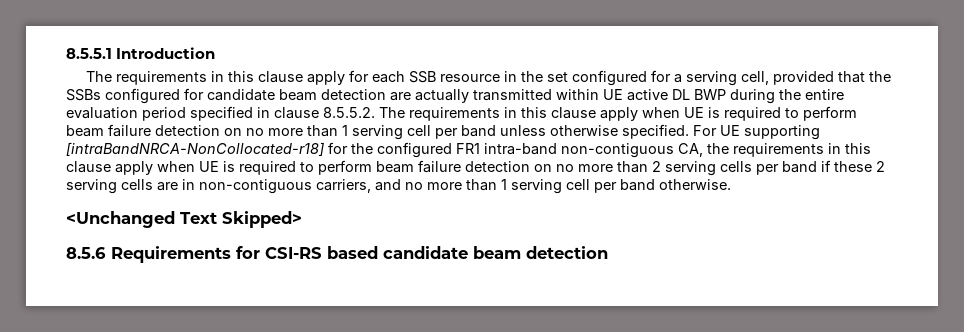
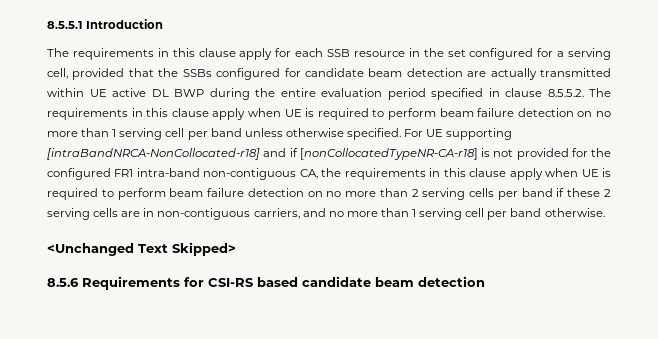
- For UE supporting [intraBandNRCA-NonCollocated-r18] for the configured FR1 intra-band non-contiguous CA, the requirements in this clause apply when UE is required to perform beam failure detection on no more than 2 serving cells per band if these 2 serving cells are in non-contiguous carriers, and no more than 1 serving cell per band otherwise.
+ For UE supporting [intraBandNRCA-NonCollocated-r18] and if [nonCollocatedTypeNR-CA-r18] is not provided for the configured FR1 intra-band non-contiguous CA, the requirements in this clause apply when UE is required to perform beam failure detection on no more than 2 serving cells per band if these 2 serving cells are in non-contiguous carriers, and no more than 1 serving cell per band otherwise.

